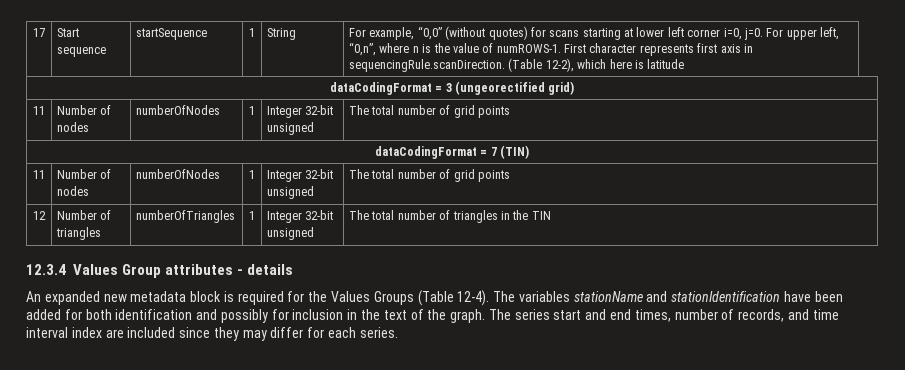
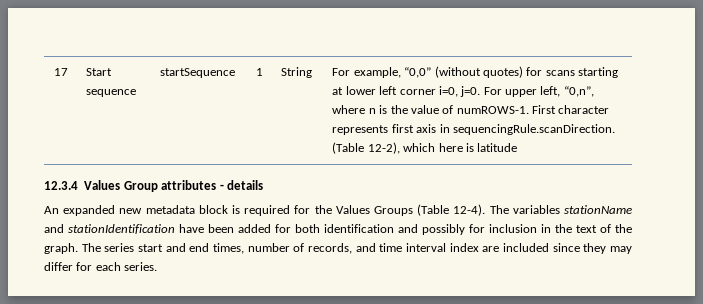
- dataCodingFormat = 3 (ungeorectified grid)
- 11 | Number of nodes | numberOfNodes | 1 | Integer 32-bit unsigned | The total number of grid points
- dataCodingFormat = 7 (TIN)
- 11 | Number of nodes | numberOfNodes | 1 | Integer 32-bit unsigned | The total number of grid points
- 12 | Number of triangles | numberOfTriangles | 1 | Integer 32-bit unsigned | The total number of triangles in the TIN

